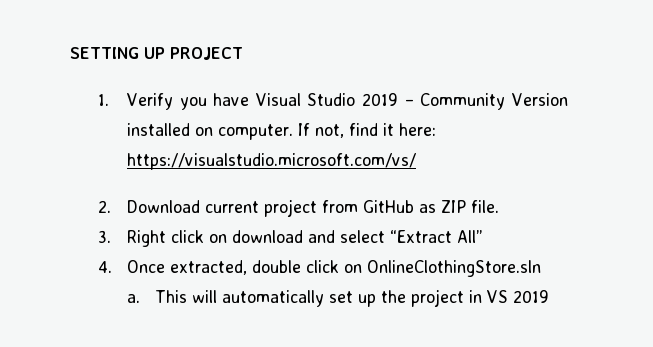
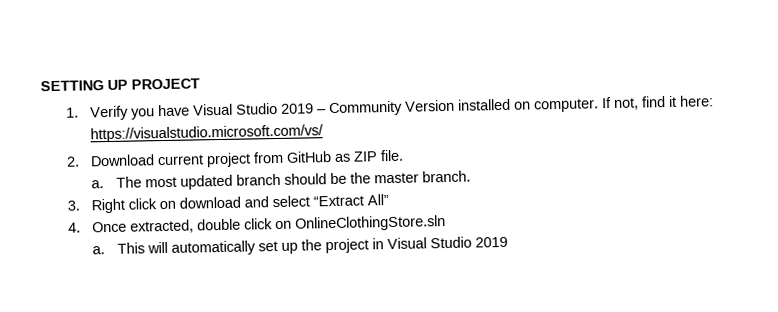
+ a. The most updated branch should be the master branch.
- This will automatically set up the project in VS 2019
+ This will automatically set up the project in Visual Studio 2019

